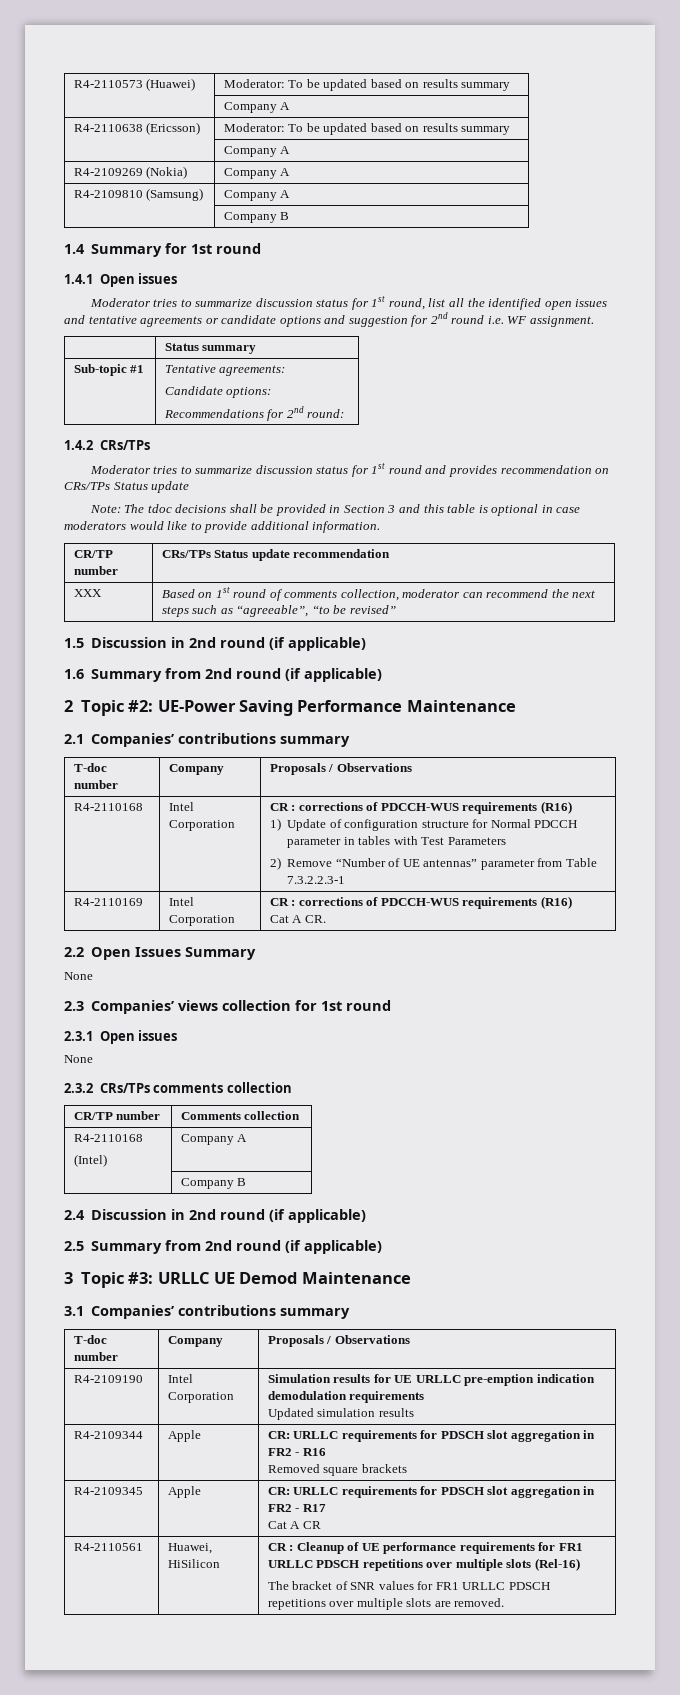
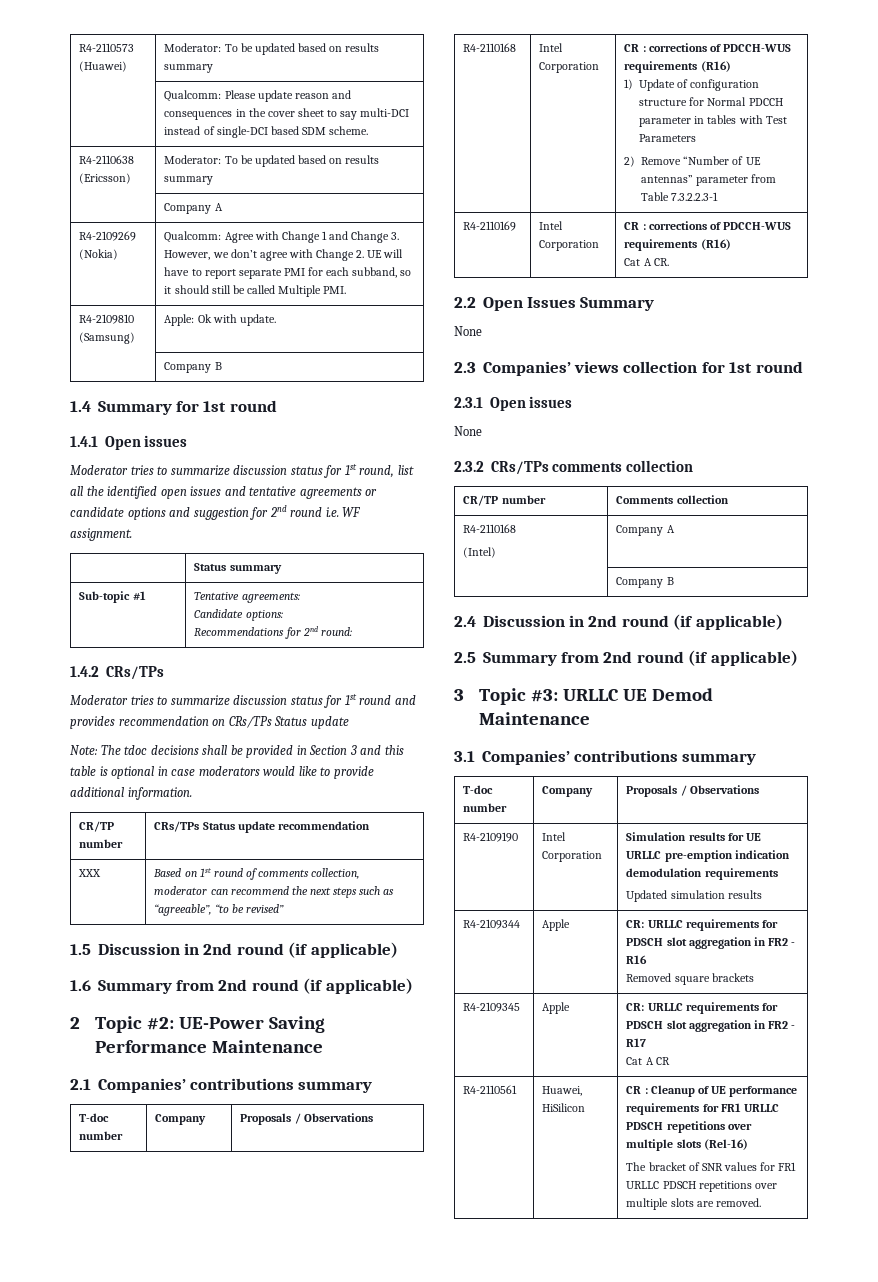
  R4-2110573 (Huawei) | Moderator: To be updated based on results summary
- | Company A
+ | Qualcomm: Please update reason and consequences in the cover sheet to say multi-DCI instead of single-DCI based SDM scheme.
- R4-2109269 (Nokia) | Company A
- R4-2109810 (Samsung) | Company A
+ R4-2109269 (Nokia) | Qualcomm: Agree with Change 1 and Change 3. However, we don’t agree with Change 2. UE will have to report separate PMI for each subband, so it should still be called Multiple PMI.
+ R4-2109810 (Samsung) | Apple: Ok with update.

